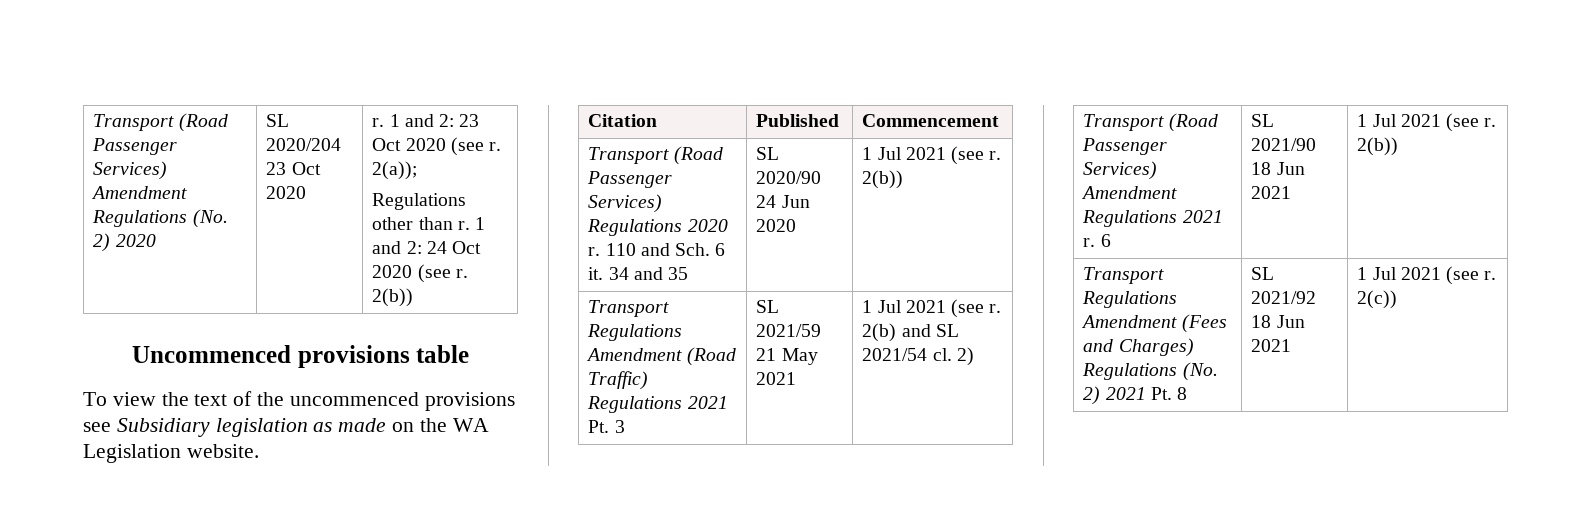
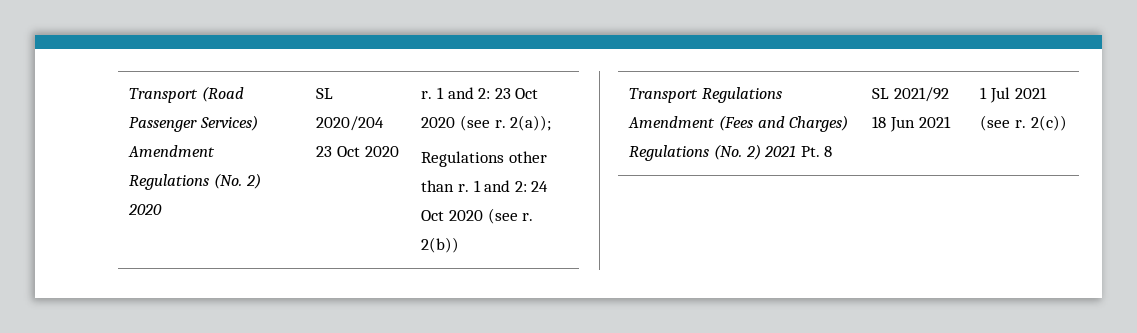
- Uncommenced provisions table
- To view the text of the uncommenced provisions see Subsidiary legislation as made on the WA Legislation website.
- Citation | Published | Commencement
- Transport (Road Passenger Services) Regulations 2020 r. 110 and Sch. 6 it. 34 and 35 | SL 2020/90 24 Jun 2020 | 1 Jul 2021 (see r. 2(b))
- Transport Regulations Amendment (Road Traffic) Regulations 2021 Pt. 3 | SL 2021/59 21 May 2021 | 1 Jul 2021 (see r. 2(b) and SL 2021/54 cl. 2)
- Transport (Road Passenger Services) Amendment Regulations 2021 r. 6 | SL 2021/90 18 Jun 2021 | 1 Jul 2021 (see r. 2(b))

